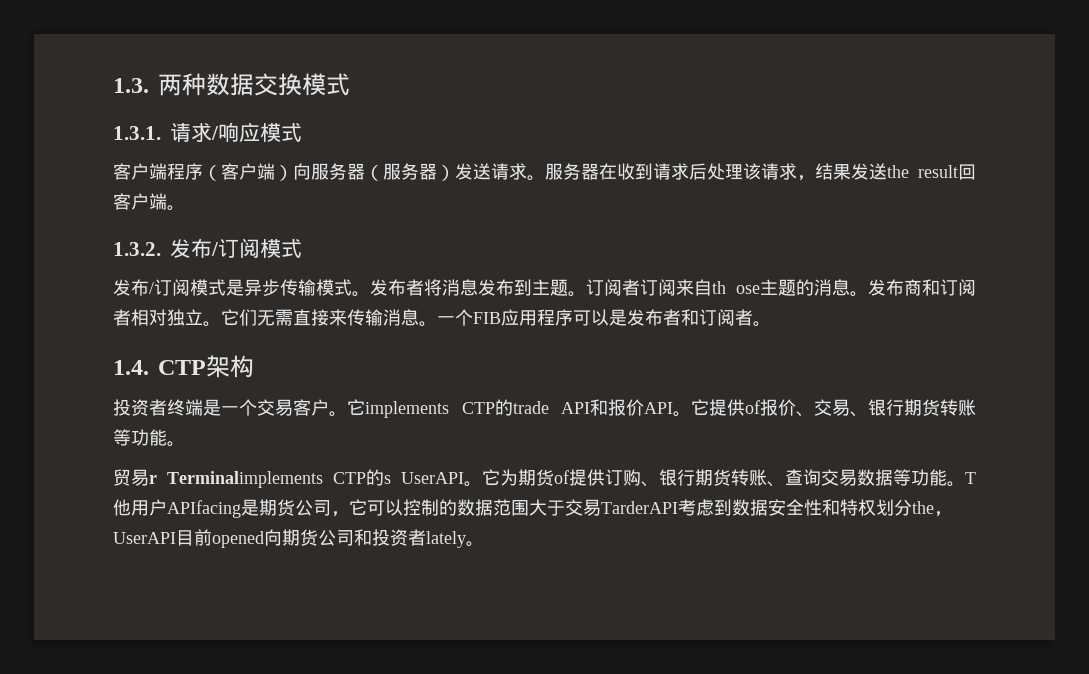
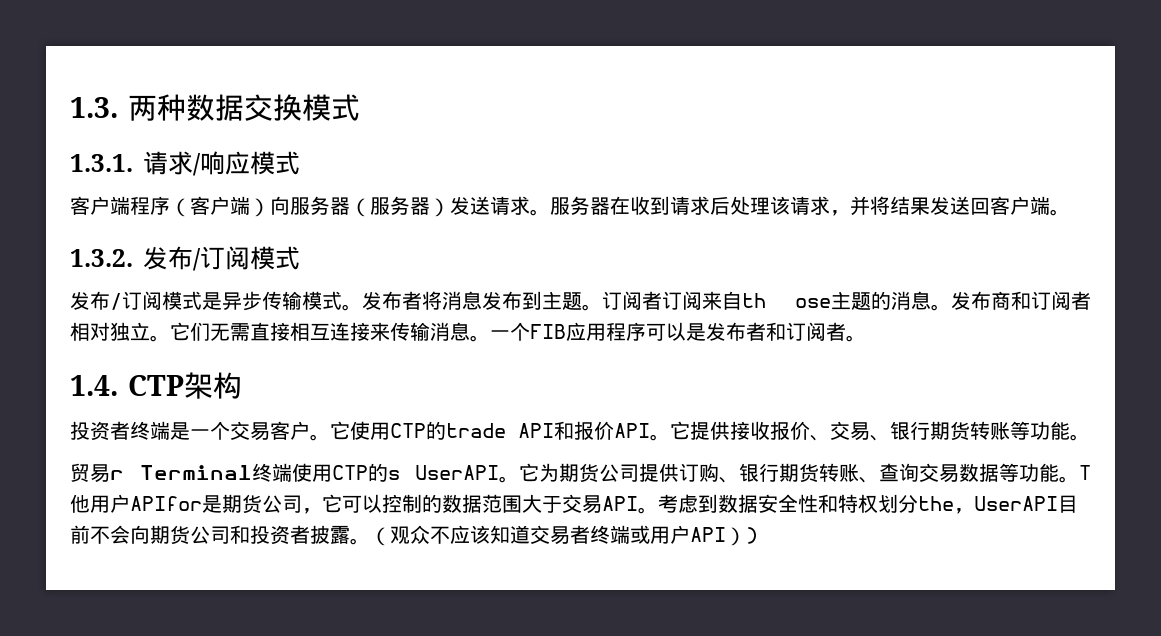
- 服务器在收到请求后处理该请求，结果发送the result回客户端。
+ 服务器在收到请求后处理该请求，并将结果发送回客户端。
- 它们无需直接来传输消息。
+ 它们无需直接相互连接来传输消息。
- 它implements CTP的trade API和报价API。
+ 它使用CTP的trade API和报价API。
- 它提供of报价、交易、银行期货转账等功能。
+ 它提供接收报价、交易、银行期货转账等功能。
- 贸易r Terminalimplements CTP的s UserAPI。
+ 贸易r Terminal终端使用CTP的s UserAPI。
- 它为期货of提供订购、银行期货转账、查询交易数据等功能。
+ 它为期货公司提供订购、银行期货转账、查询交易数据等功能。
- T他用户APIfacing是期货公司，它可以控制的数据范围大于交易TarderAPI考虑到数据安全性和特权划分the，UserAPI目前opened向期货公司和投资者lately。
+ T他用户APIfor是期货公司，它可以控制的数据范围大于交易API。考虑到数据安全性和特权划分the，UserAPI目前不会向期货公司和投资者披露。（观众不应该知道交易者终端或用户API）)

